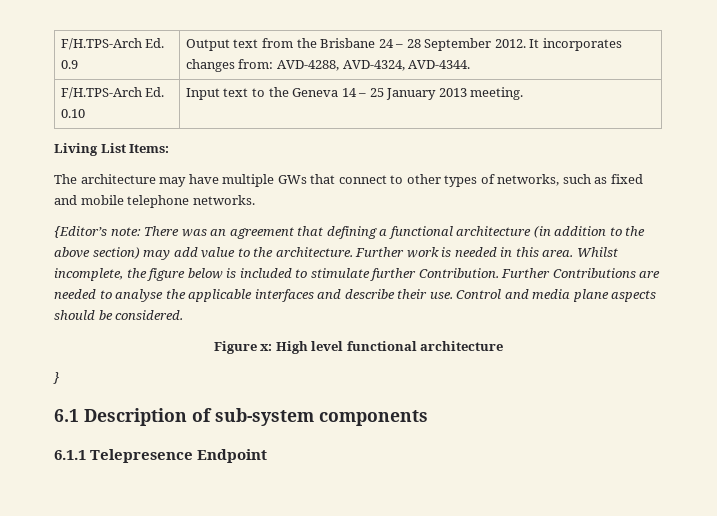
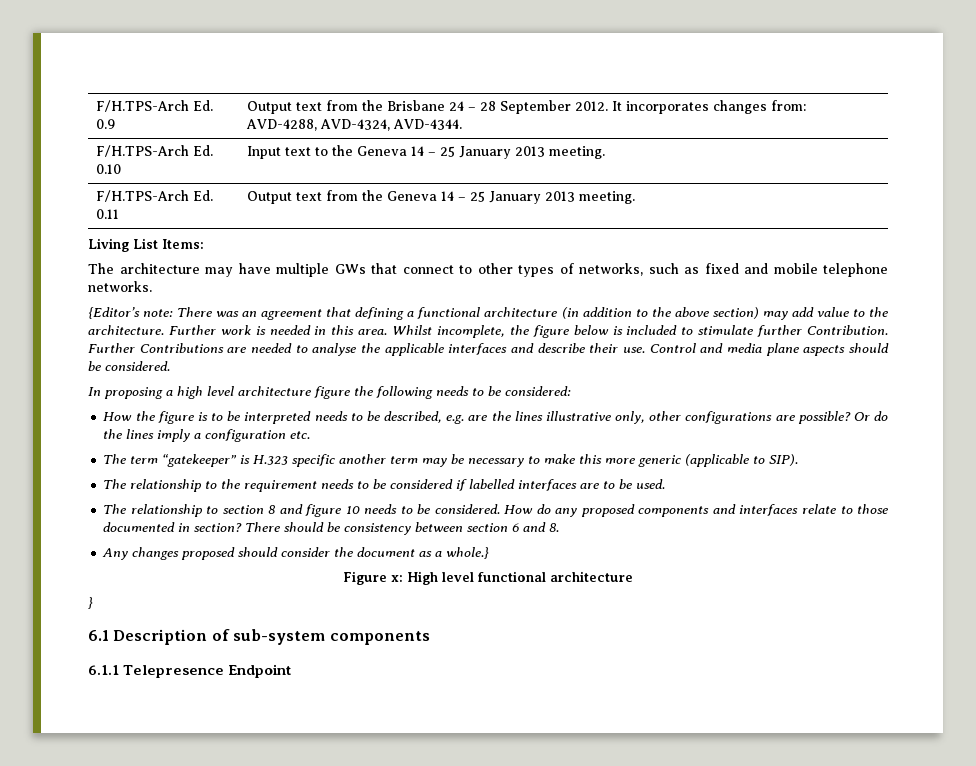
+ F/H.TPS-Arch Ed. 0.11 | Output text from the Geneva 14 – 25 January 2013 meeting.
+ In proposing a high level architecture figure the following needs to be considered:
+ How the figure is to be interpreted needs to be described, e.g. are the lines illustrative only, other configurations are possible? Or do the lines imply a configuration etc.
+ The term “gatekeeper” is H.323 specific another term may be necessary to make this more generic (applicable to SIP).
+ The relationship to the requirement needs to be considered if labelled interfaces are to be used.
+ The relationship to section 8 and figure 10 needs to be considered. How do any proposed components and interfaces relate to those documented in section? There should be consistency between section 6 and 8.
+ Any changes proposed should consider the document as a whole.}

